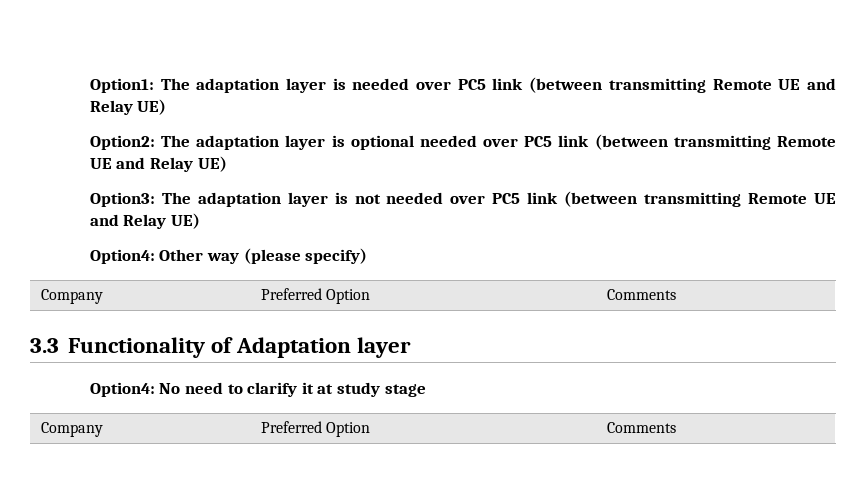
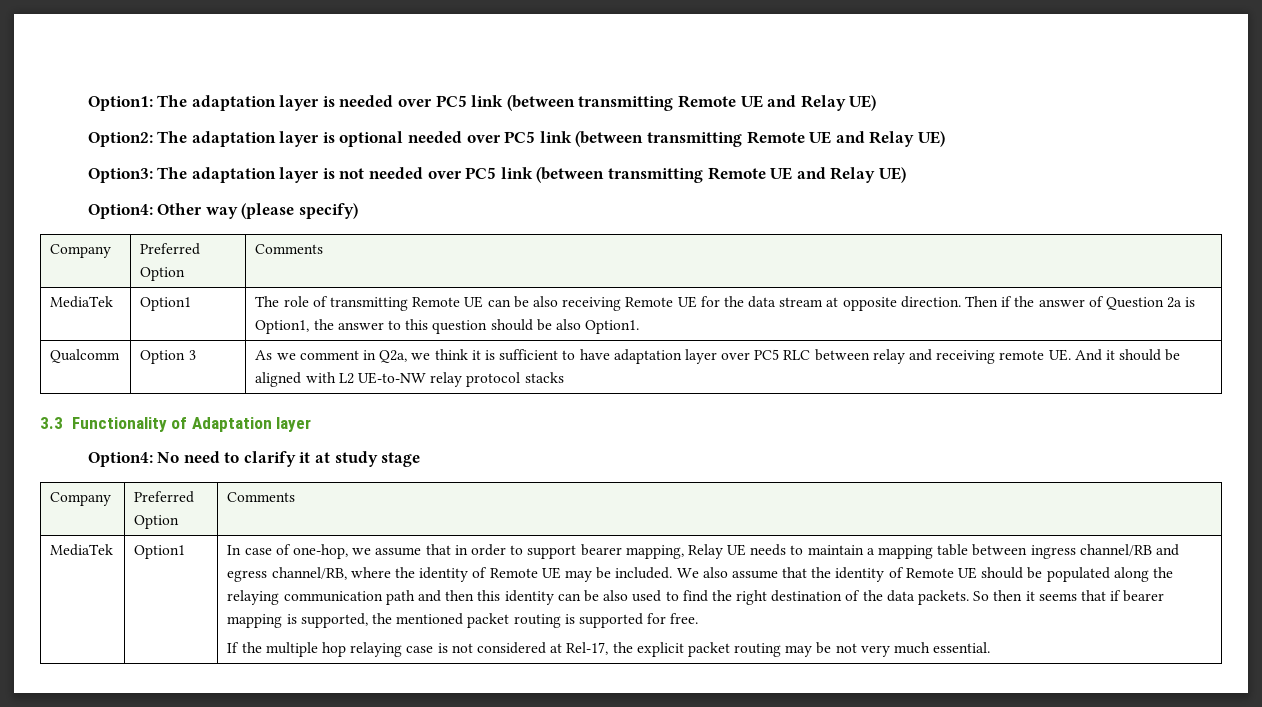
+ MediaTek | Option1 | The role of transmitting Remote UE can be also receiving Remote UE for the data stream at opposite direction. Then if the answer of Question 2a is Option1, the answer to this question should be also Option1.
+ Qualcomm | Option 3 | As we comment in Q2a, we think it is sufficient to have adaptation layer over PC5 RLC between relay and receiving remote UE. And it should be aligned with L2 UE-to-NW relay protocol stacks
+ MediaTek | Option1 | In case of one-hop, we assume that in order to support bearer mapping, Relay UE needs to maintain a mapping table between ingress channel/RB and egress channel/RB, where the identity of Remote UE may be included. We also assume that the identity of Remote UE should be populated along the relaying communication path and then this identity can be also used to find the right destination of the data packets. So then it seems that if bearer mapping is supported, the mentioned packet routing is supported for free.
+ If the multiple hop relaying case is not considered at Rel-17, the explicit packet routing may be not very much essential.

